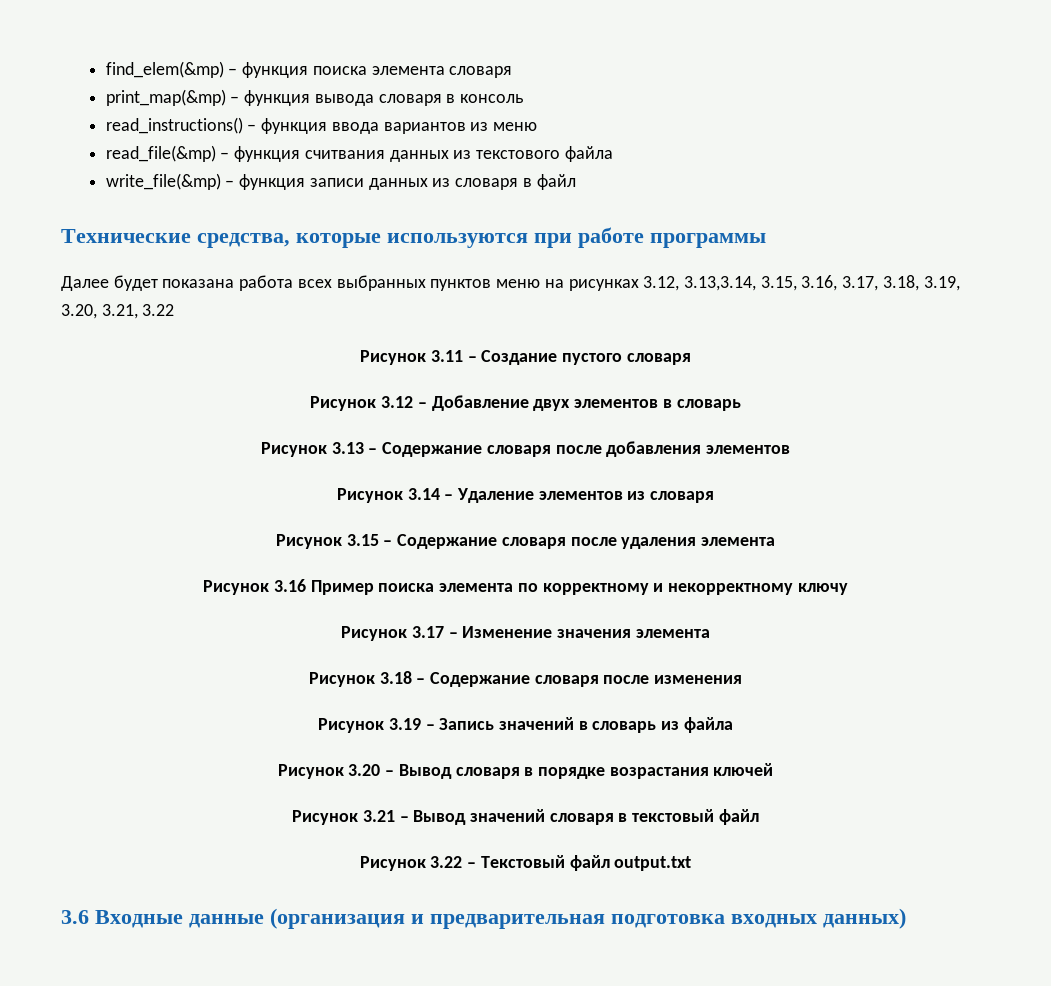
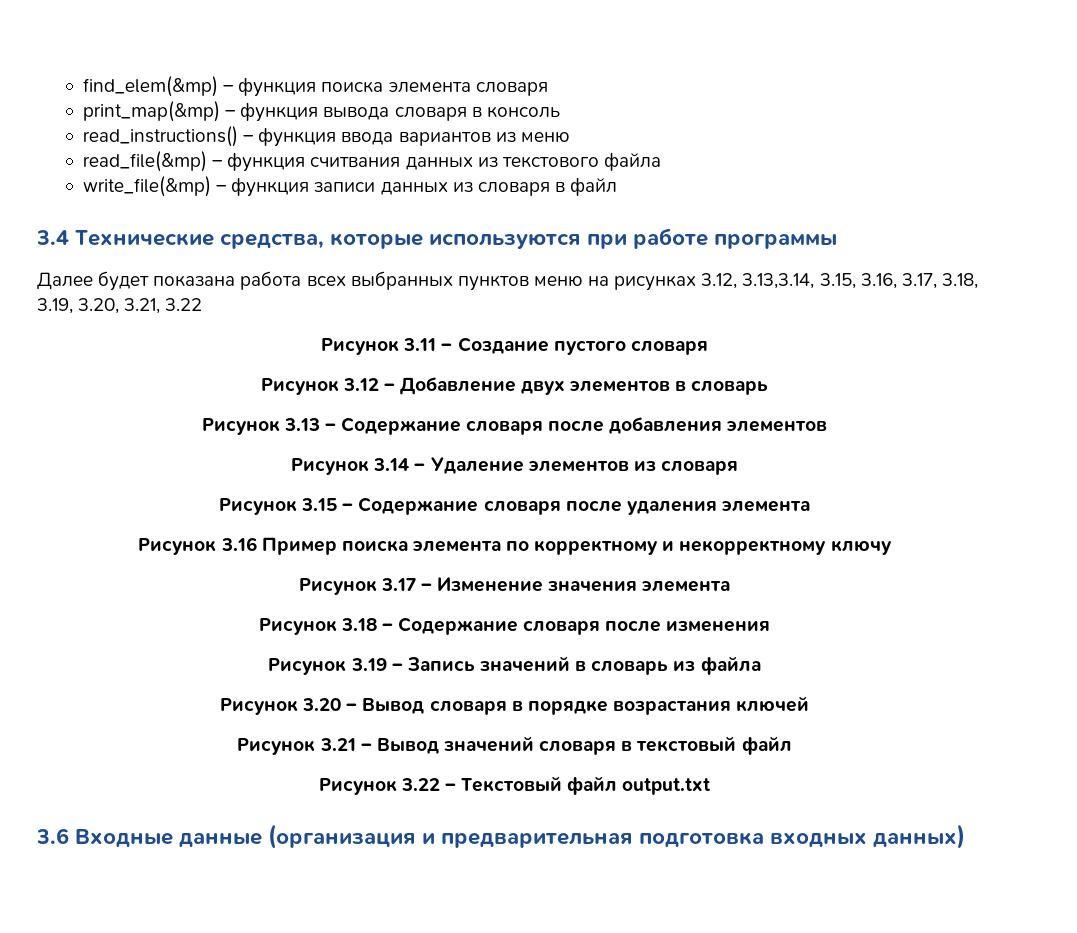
- Технические средства, которые используются при работе программы
+ 3.4 Технические средства, которые используются при работе программы

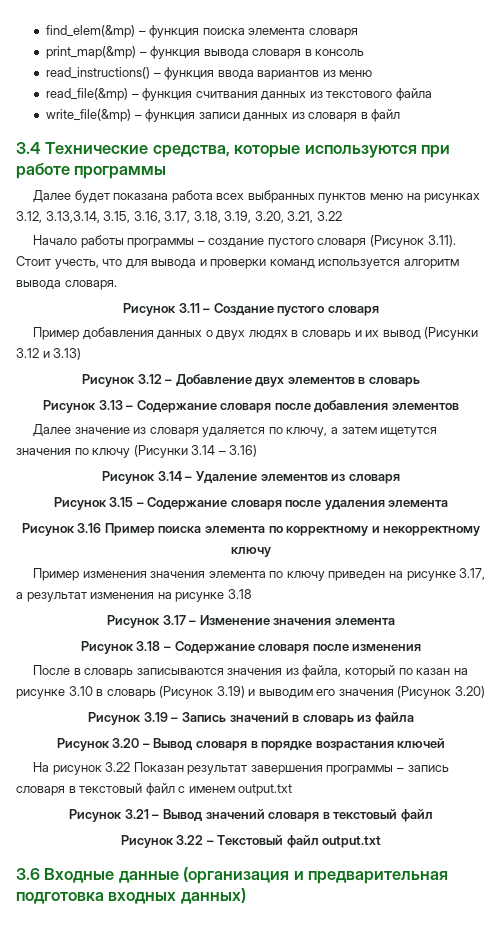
+ Начало работы программы – создание пустого словаря (Рисунок 3.11). Стоит учесть, что для вывода и проверки команд используется алгоритм вывода словаря.
+ Пример добавления данных о двух людях в словарь и их вывод (Рисунки 3.12 и 3.13)
+ Далее значение из словаря удаляется по ключу, а затем ищетутся значения по ключу (Рисунки 3.14 – 3.16)
+ Пример изменения значения элемента по ключу приведен на рисунке 3.17, а результат изменения на рисунке 3.18
+ После в словарь записываются значения из файла, который по казан на рисунке 3.10 в словарь (Рисунок 3.19) и выводим его значения (Рисунок 3.20)
+ На рисунок 3.22 Показан результат завершения программы – запись словаря в текстовый файл с именем output.txt

